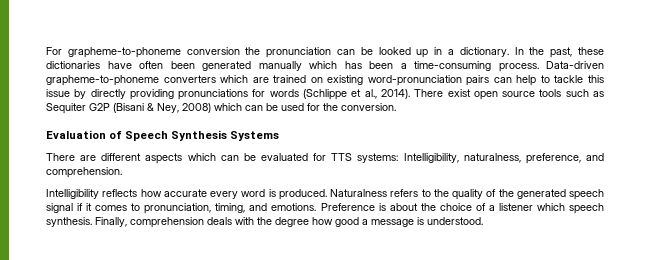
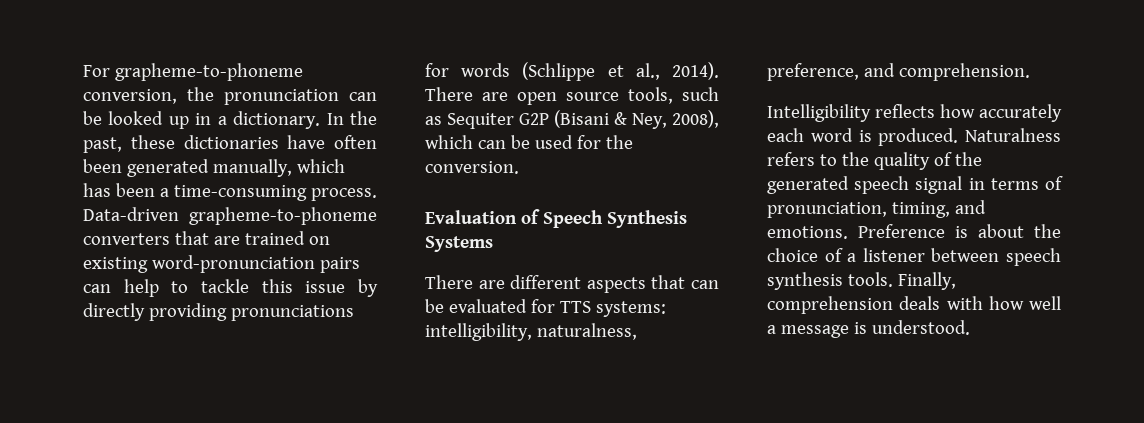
- For grapheme-to-phoneme conversion the pronunciation can be looked up in a dictionary.
+ For grapheme-to-phoneme conversion, the pronunciation can be looked up in a dictionary.
- In the past, these dictionaries have often been generated manually which has been a time-consuming process.
+ In the past, these dictionaries have often been generated manually, which has been a time-consuming process.
- Data-driven grapheme-to-phoneme converters which are trained on existing word-pronunciation pairs can help to tackle this issue by directly providing pronunciations for words (Schlippe et al., 2014).
+ Data-driven grapheme-to-phoneme converters that are trained on existing word-pronunciation pairs can help to tackle this issue by directly providing pronunciations for words (Schlippe et al., 2014).
- There exist open source tools such as Sequiter G2P (Bisani & Ney, 2008) which can be used for the conversion.
+ There are open source tools, such as Sequiter G2P (Bisani & Ney, 2008), which can be used for the conversion.
- There are different aspects which can be evaluated for TTS systems: Intelligibility, naturalness, preference, and comprehension.
+ There are different aspects that can be evaluated for TTS systems: intelligibility, naturalness, preference, and comprehension.
- Intelligibility reflects how accurate every word is produced.
+ Intelligibility reflects how accurately each word is produced.
- Naturalness refers to the quality of the generated speech signal if it comes to pronunciation, timing, and emotions.
+ Naturalness refers to the quality of the generated speech signal in terms of pronunciation, timing, and emotions.
- Preference is about the choice of a listener which speech synthesis. Finally, comprehension deals with the degree how good a message is understood.
+ Preference is about the choice of a listener between speech synthesis tools. Finally, comprehension deals with how well a message is understood.

